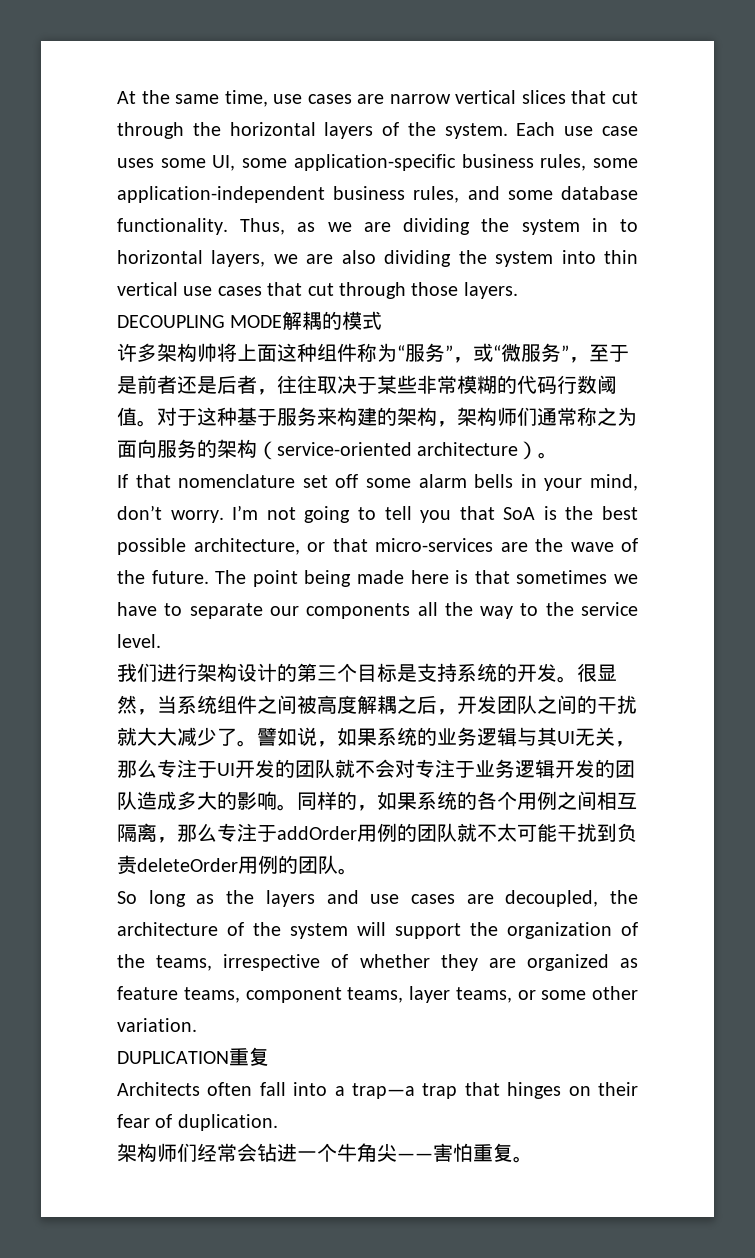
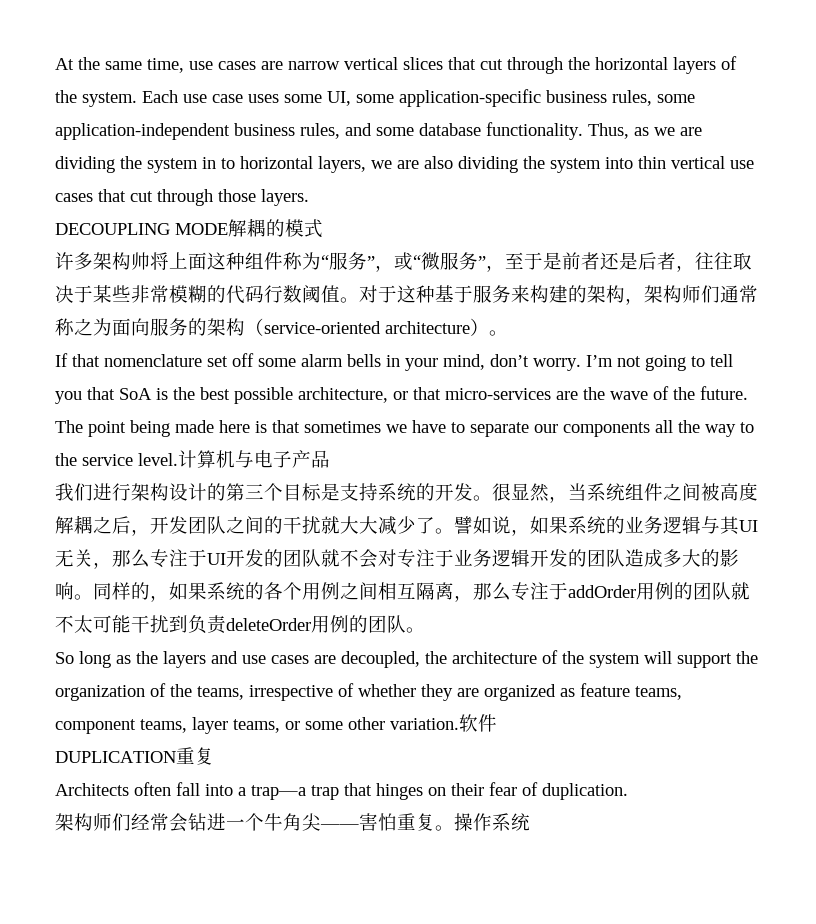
+ 计算机与电子产品
+ 软件
+ 操作系统

